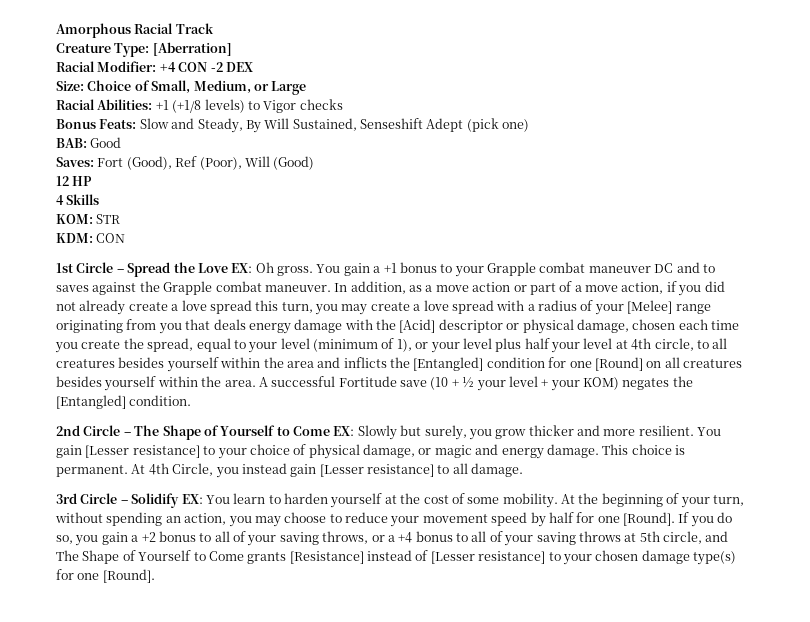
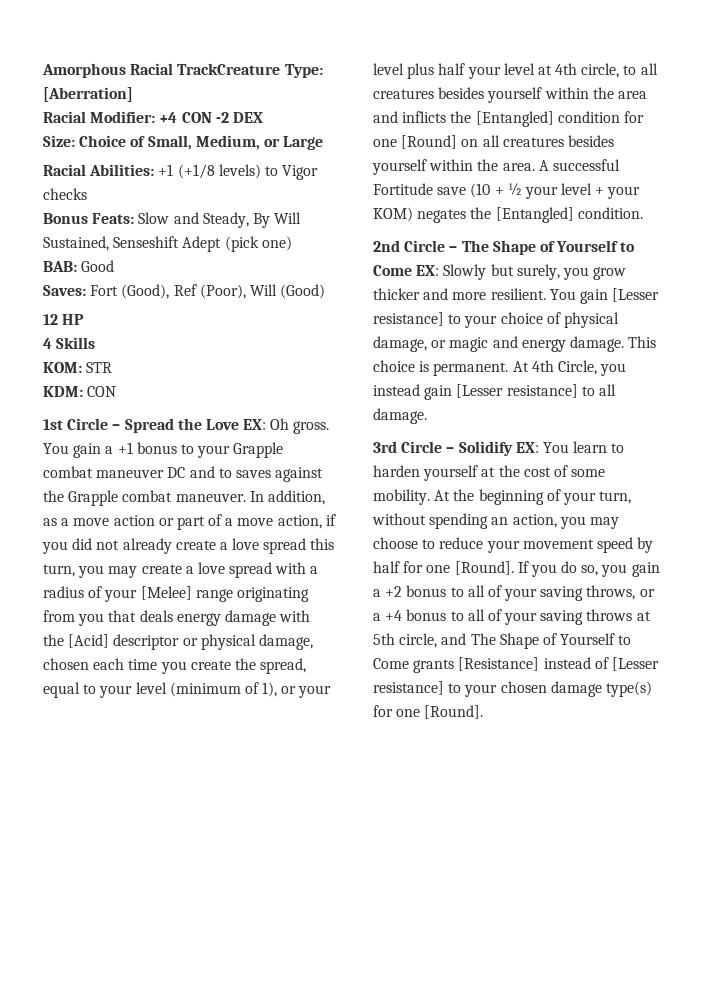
- Amorphous Racial Track
- Creature Type: [Aberration]
+ Amorphous Racial TrackCreature Type: [Aberration]

